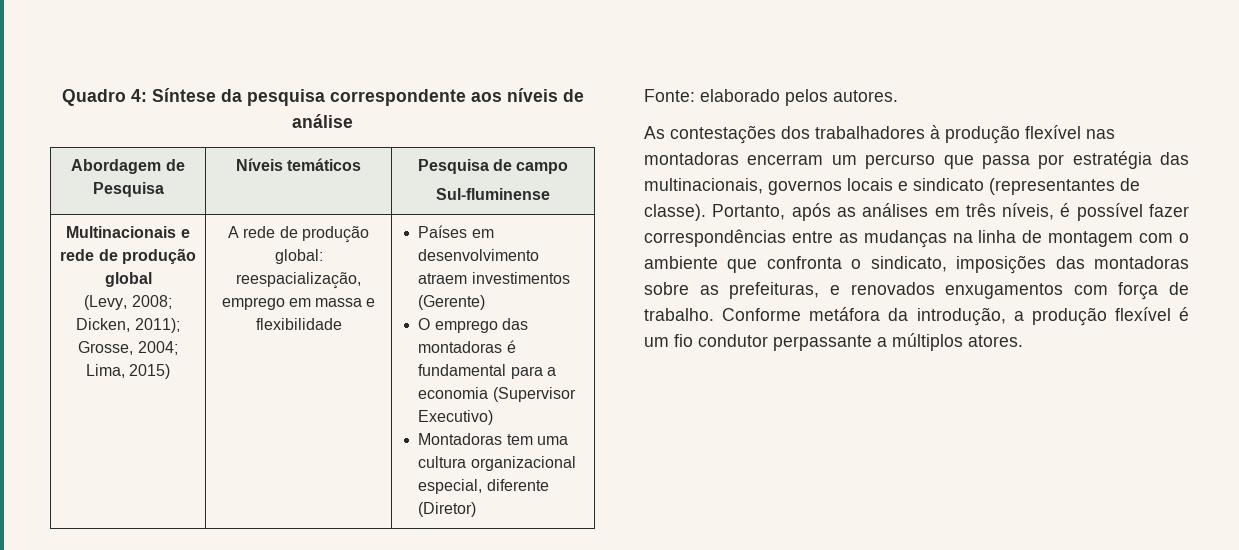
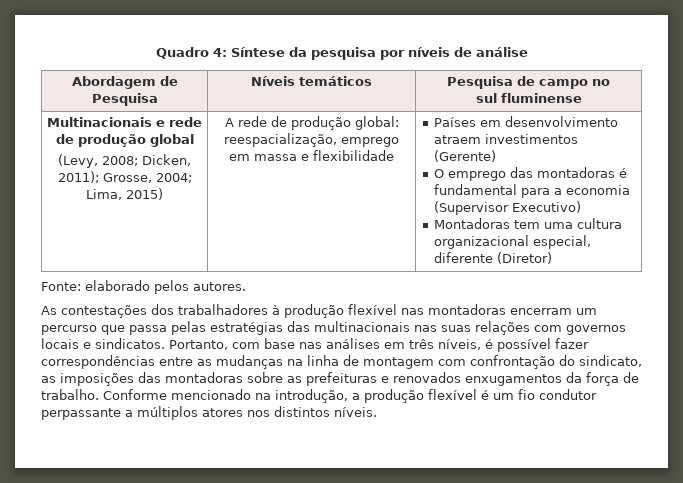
- Quadro 4: Síntese da pesquisa correspondente aos níveis de análise
+ Quadro 4: Síntese da pesquisa por níveis de análise
- Abordagem de Pesquisa | Níveis temáticos | Pesquisa de campo
- Sul-fluminense
+ Abordagem de Pesquisa | Níveis temáticos | Pesquisa de campo no
+ sul fluminense
- As contestações dos trabalhadores à produção flexível nas montadoras encerram um percurso que passa por estratégia das multinacionais, governos locais e sindicato (representantes de classe). Portanto, após as análises em três níveis, é possível fazer correspondências entre as mudanças na linha de montagem com o ambiente que confronta o sindicato, imposições das montadoras sobre as prefeituras, e renovados enxugamentos com força de trabalho.
+ As contestações dos trabalhadores à produção flexível nas montadoras encerram um percurso que passa pelas estratégias das multinacionais nas suas relações com governos locais e sindicatos. Portanto, com base nas análises em três níveis, é possível fazer correspondências entre as mudanças na linha de montagem com confrontação do sindicato, as imposições das montadoras sobre as prefeituras e renovados enxugamentos da força de trabalho.
- Conforme metáfora da introdução, a produção flexível é um fio condutor perpassante a múltiplos atores.
+ Conforme mencionado na introdução, a produção flexível é um fio condutor perpassante a múltiplos atores nos distintos níveis.

